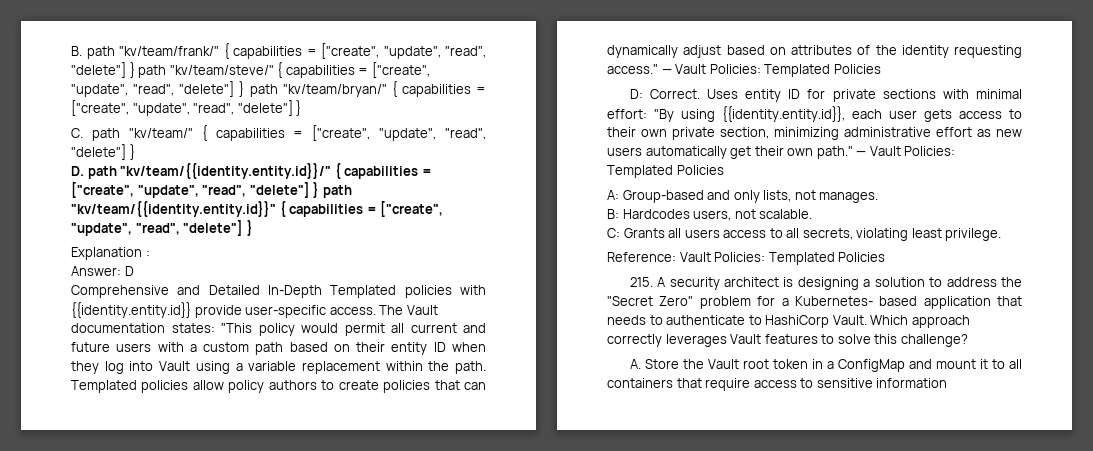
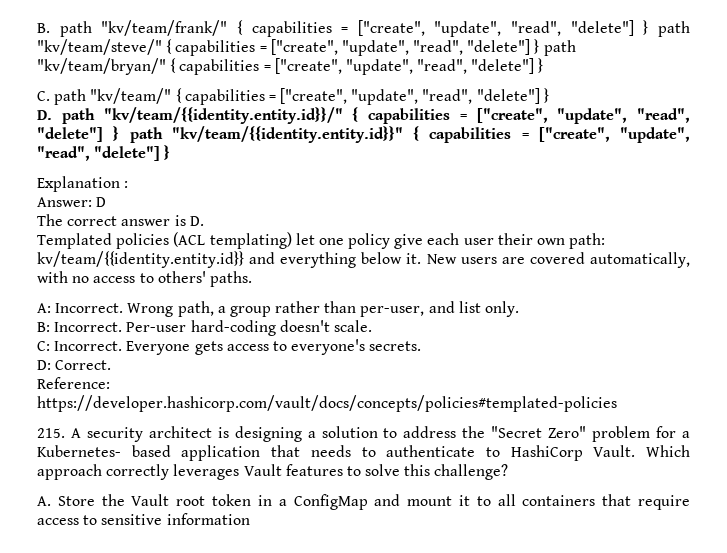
- Comprehensive and Detailed In-Depth Templated policies with {{identity.entity.id}} provide user-specific access. The Vault documentation states: "This policy would permit all current and future users with a custom path based on their entity ID when they log into Vault using a variable replacement within the path. Templated policies allow policy authors to create policies that can dynamically adjust based on attributes of the identity requesting access." — Vault Policies: Templated Policies
- D: Correct. Uses entity ID for private sections with minimal effort: "By using {{identity.entity.id}}, each user gets access to their own private section, minimizing administrative effort as new users automatically get their own path." — Vault Policies: Templated Policies
- A: Group-based and only lists, not manages.
- B: Hardcodes users, not scalable.
- C: Grants all users access to all secrets, violating least privilege.
- Reference: Vault Policies: Templated Policies
+ The correct answer is D.
+ Templated policies (ACL templating) let one policy give each user their own path: kv/team/{{identity.entity.id}} and everything below it. New users are covered automatically, with no access to others' paths.
+ A: Incorrect. Wrong path, a group rather than per-user, and list only.
+ B: Incorrect. Per-user hard-coding doesn't scale.
+ C: Incorrect. Everyone gets access to everyone's secrets.
+ D: Correct.
+ Reference: https://developer.hashicorp.com/vault/docs/concepts/policies#templated-policies

